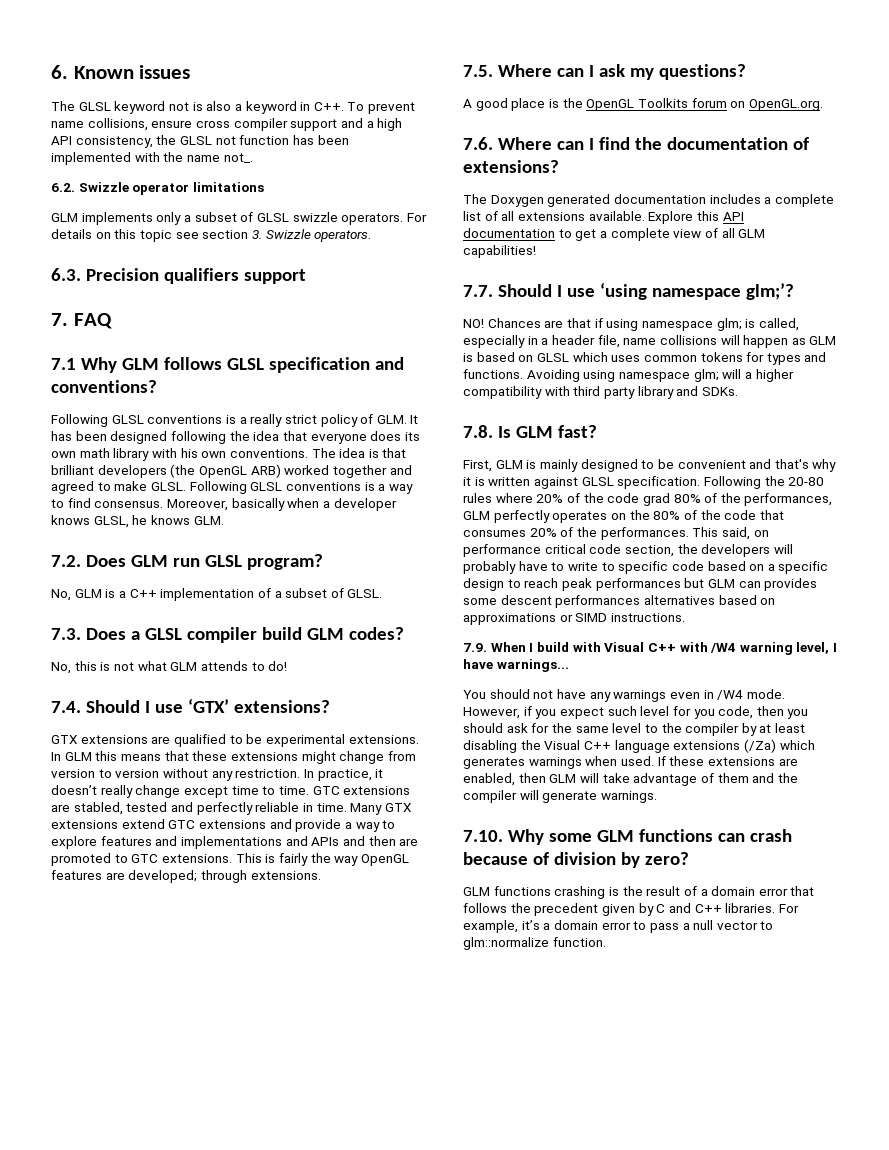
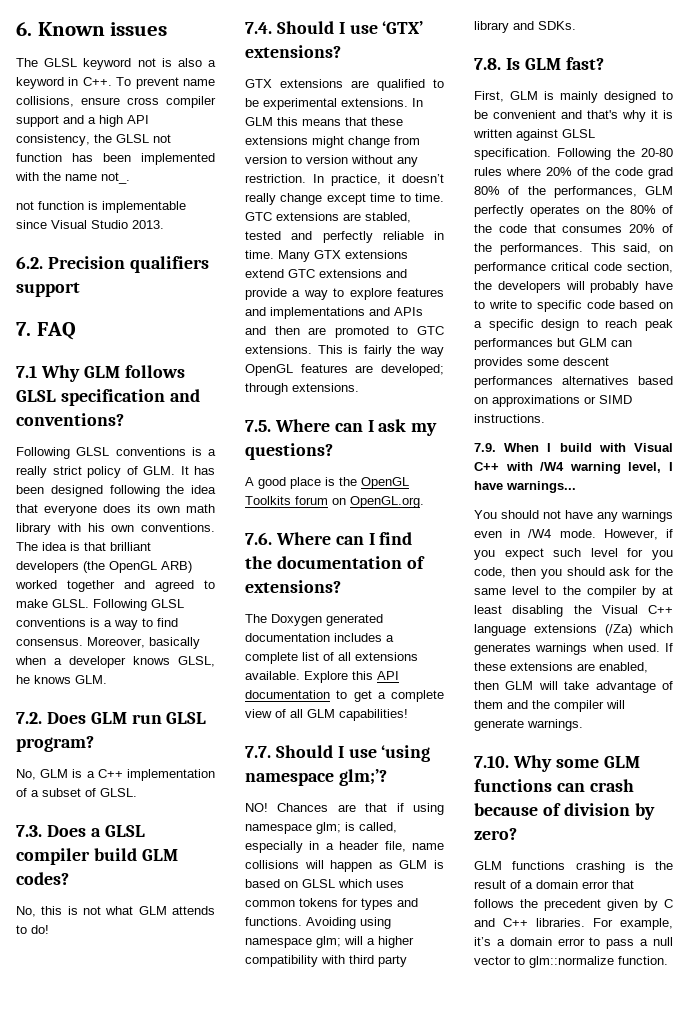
- 6.2. Swizzle operator limitations
- GLM implements only a subset of GLSL swizzle operators. For details on this topic see section 3. Swizzle operators.
- 6.3. Precision qualifiers support
+ not function is implementable since Visual Studio 2013.
+ 6.2. Precision qualifiers support

